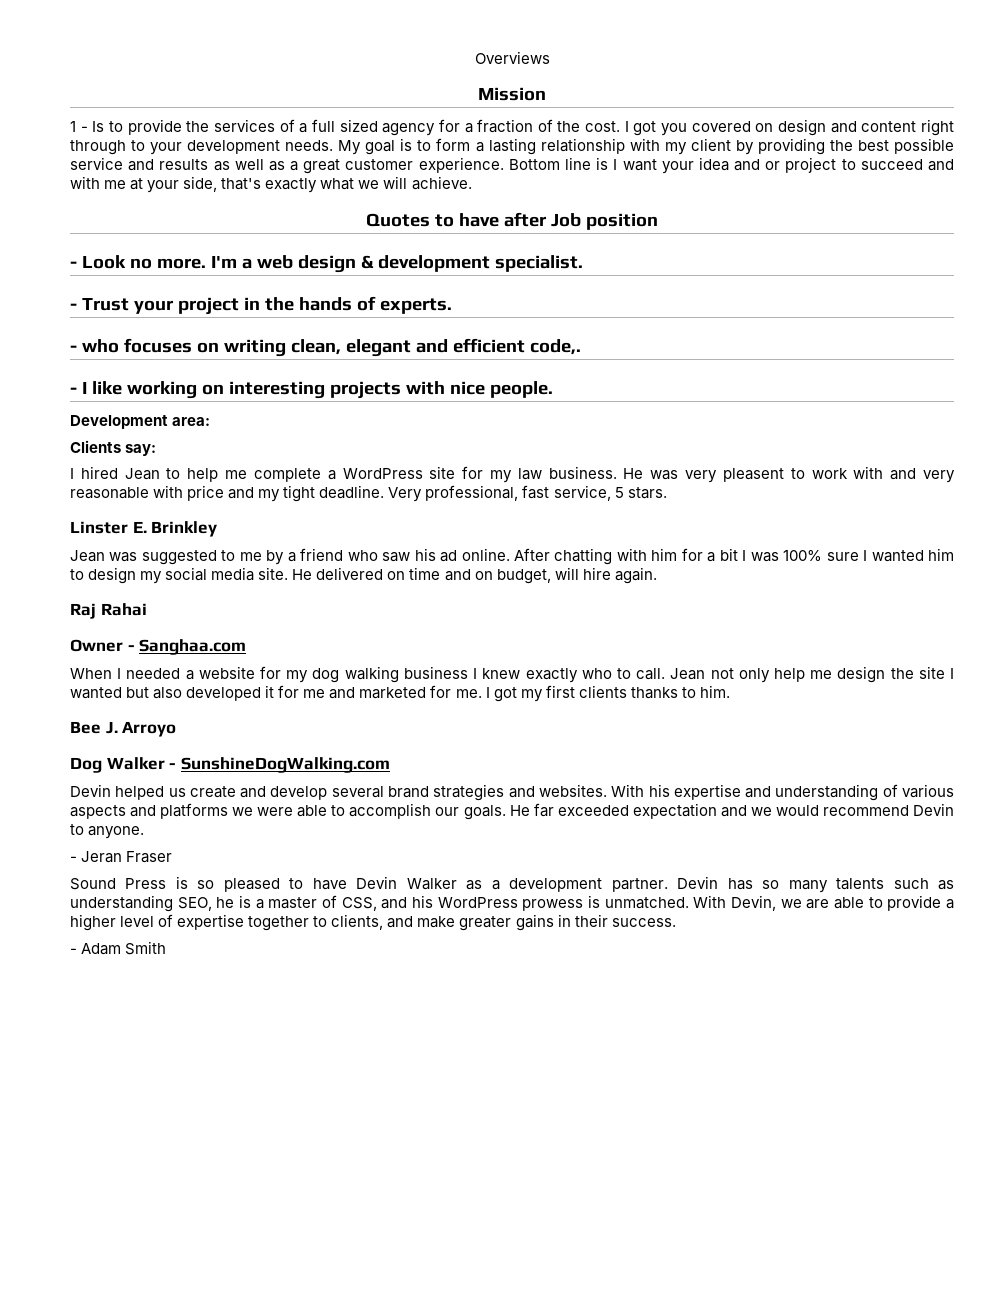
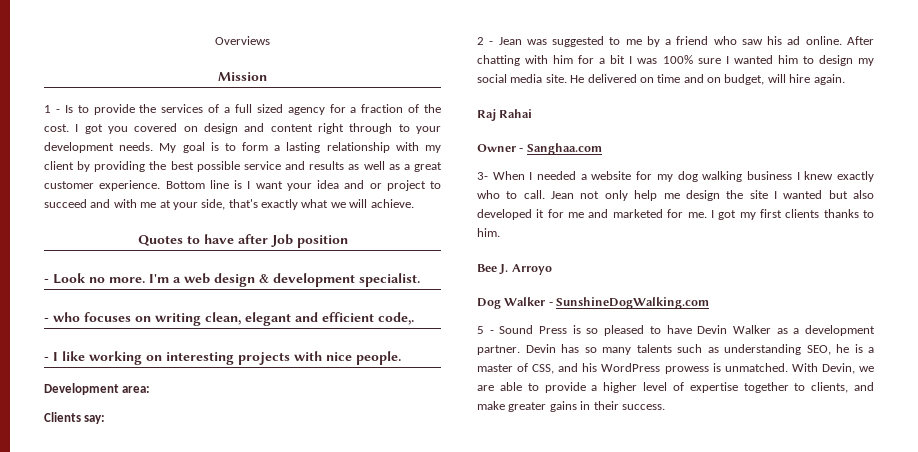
- - Trust your project in the hands of experts.
- I hired Jean to help me complete a WordPress site for my law business. He was very pleasent to work with and very reasonable with price and my tight deadline. Very professional, fast service, 5 stars.
- Linster E. Brinkley
- Jean was suggested to me by a friend who saw his ad online.
+ 2 - Jean was suggested to me by a friend who saw his ad online.
- When I needed a website for my dog walking business I knew exactly who to call.
+ 3- When I needed a website for my dog walking business I knew exactly who to call.
- Devin helped us create and develop several brand strategies and websites. With his expertise and understanding of various aspects and platforms we were able to accomplish our goals. He far exceeded expectation and we would recommend Devin to anyone.
- - Jeran Fraser
- Sound Press is so pleased to have Devin Walker as a development partner.
+ 5 - Sound Press is so pleased to have Devin Walker as a development partner.
- - Adam Smith

